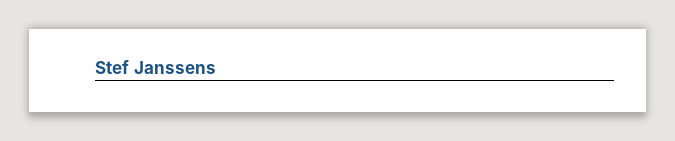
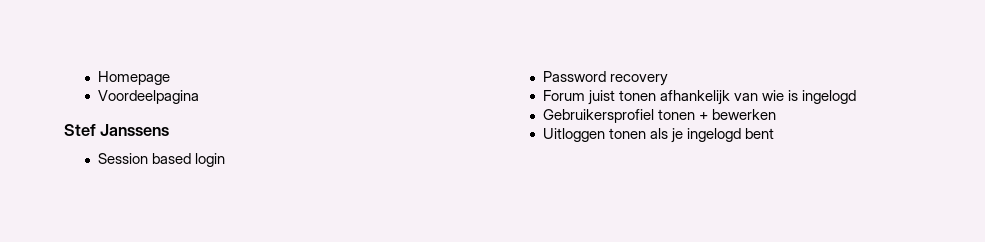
+ Homepage
+ Voordeelpagina
+ Session based login
+ Password recovery
+ Forum juist tonen afhankelijk van wie is ingelogd
+ Gebruikersprofiel tonen + bewerken
+ Uitloggen tonen als je ingelogd bent

